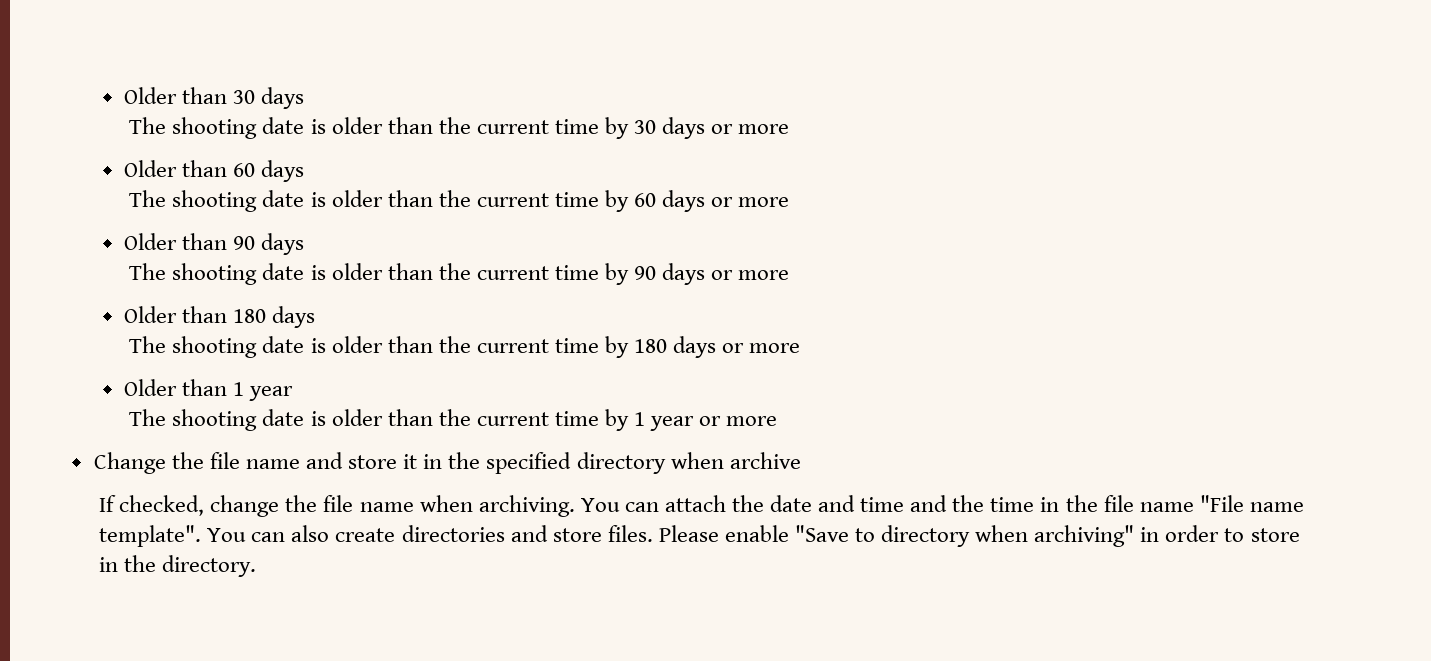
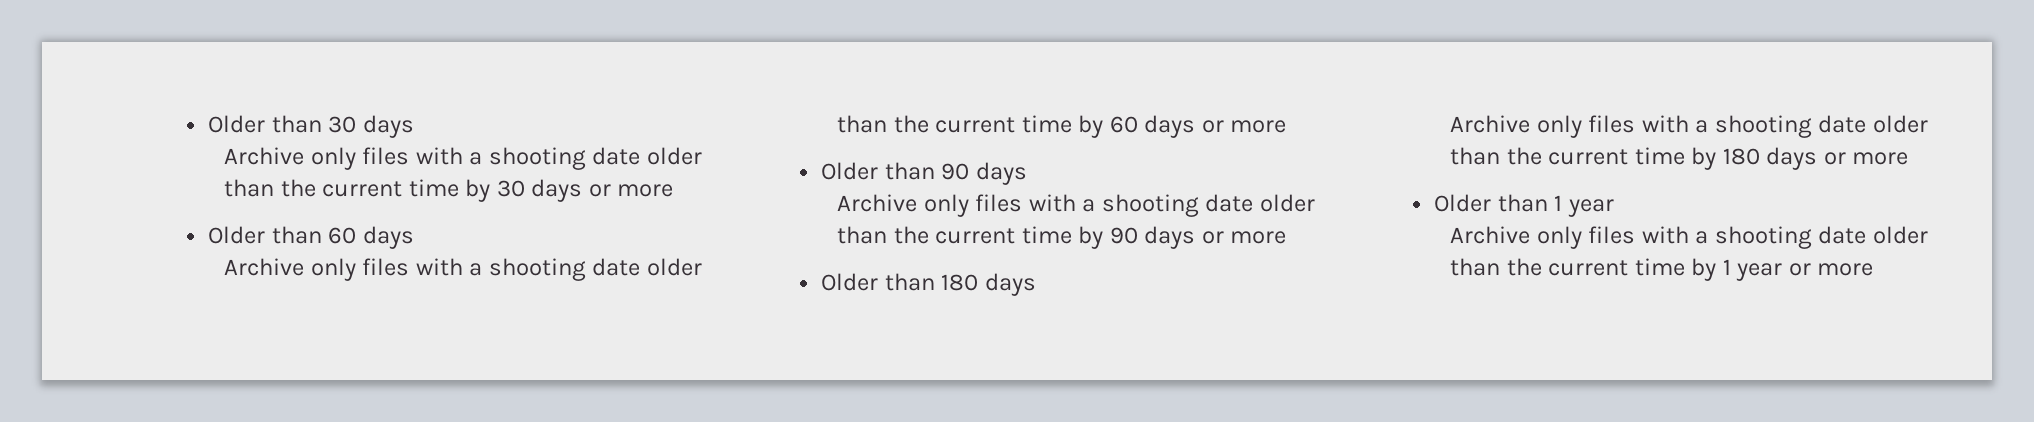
- The shooting date is older than the current time by 30 days or more
+ Archive only files with a shooting date older than the current time by 30 days or more
- The shooting date is older than the current time by 60 days or more
+ Archive only files with a shooting date older than the current time by 60 days or more
- The shooting date is older than the current time by 90 days or more
+ Archive only files with a shooting date older than the current time by 90 days or more
- The shooting date is older than the current time by 180 days or more
+ Archive only files with a shooting date older than the current time by 180 days or more
- The shooting date is older than the current time by 1 year or more
+ Archive only files with a shooting date older than the current time by 1 year or more
- Change the file name and store it in the specified directory when archive
- If checked, change the file name when archiving. You can attach the date and time and the time in the file name "File name template". You can also create directories and store files. Please enable "Save to directory when archiving" in order to store in the directory.

